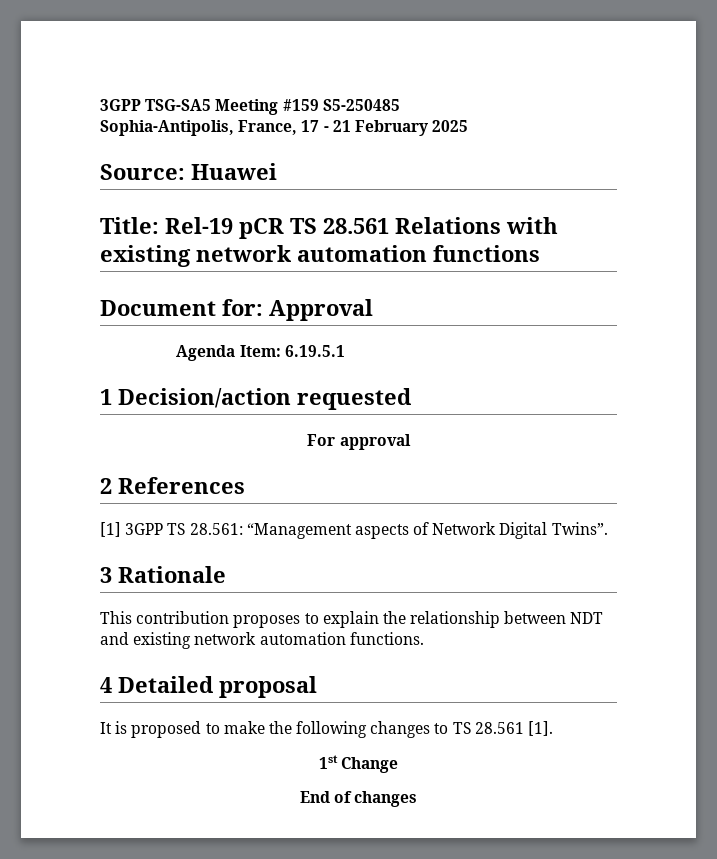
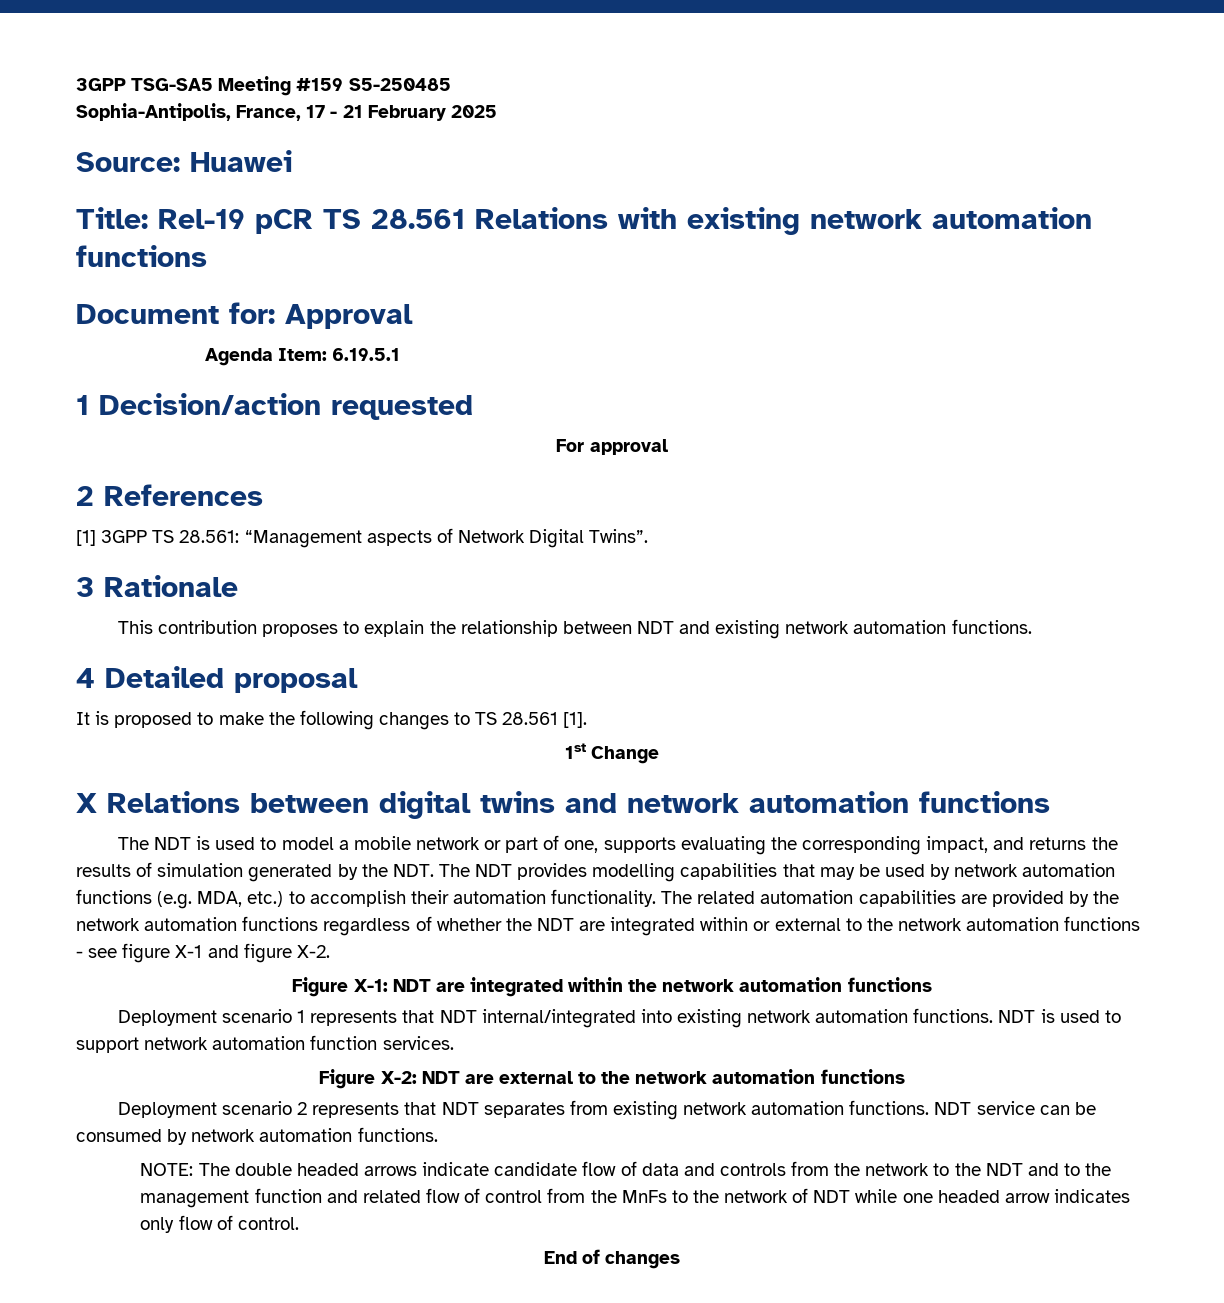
+ X Relations between digital twins and network automation functions
+ The NDT is used to model a mobile network or part of one, supports evaluating the corresponding impact, and returns the results of simulation generated by the NDT. The NDT provides modelling capabilities that may be used by network automation functions (e.g. MDA, etc.) to accomplish their automation functionality. The related automation capabilities are provided by the network automation functions regardless of whether the NDT are integrated within or external to the network automation functions - see figure X-1 and figure X-2.
+ Figure X-1: NDT are integrated within the network automation functions
+ Deployment scenario 1 represents that NDT internal/integrated into existing network automation functions. NDT is used to support network automation function services.
+ Figure X-2: NDT are external to the network automation functions
+ Deployment scenario 2 represents that NDT separates from existing network automation functions. NDT service can be consumed by network automation functions.
+ NOTE: The double headed arrows indicate candidate flow of data and controls from the network to the NDT and to the management function and related flow of control from the MnFs to the network of NDT while one headed arrow indicates only flow of control.

